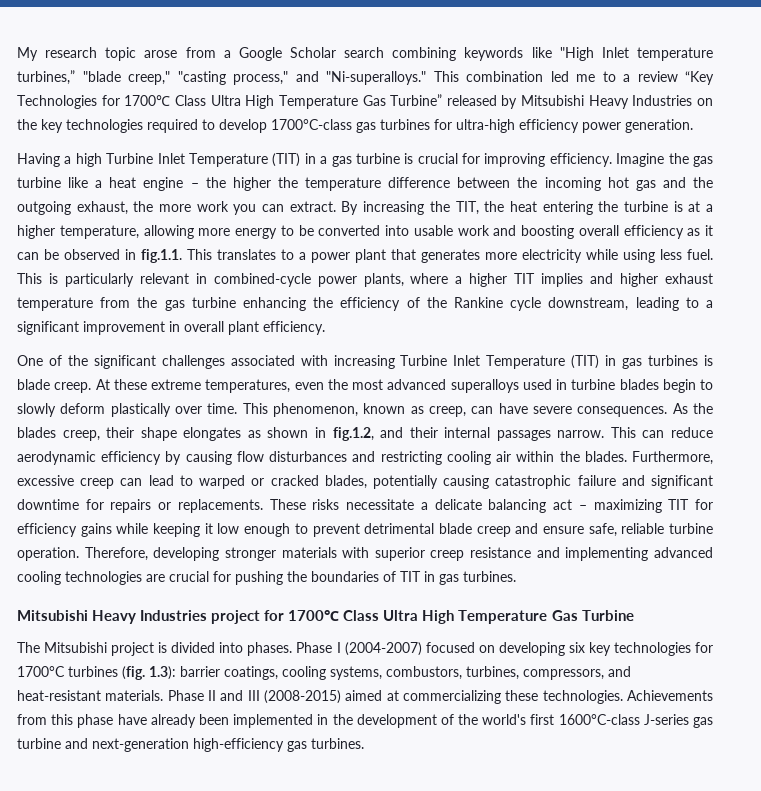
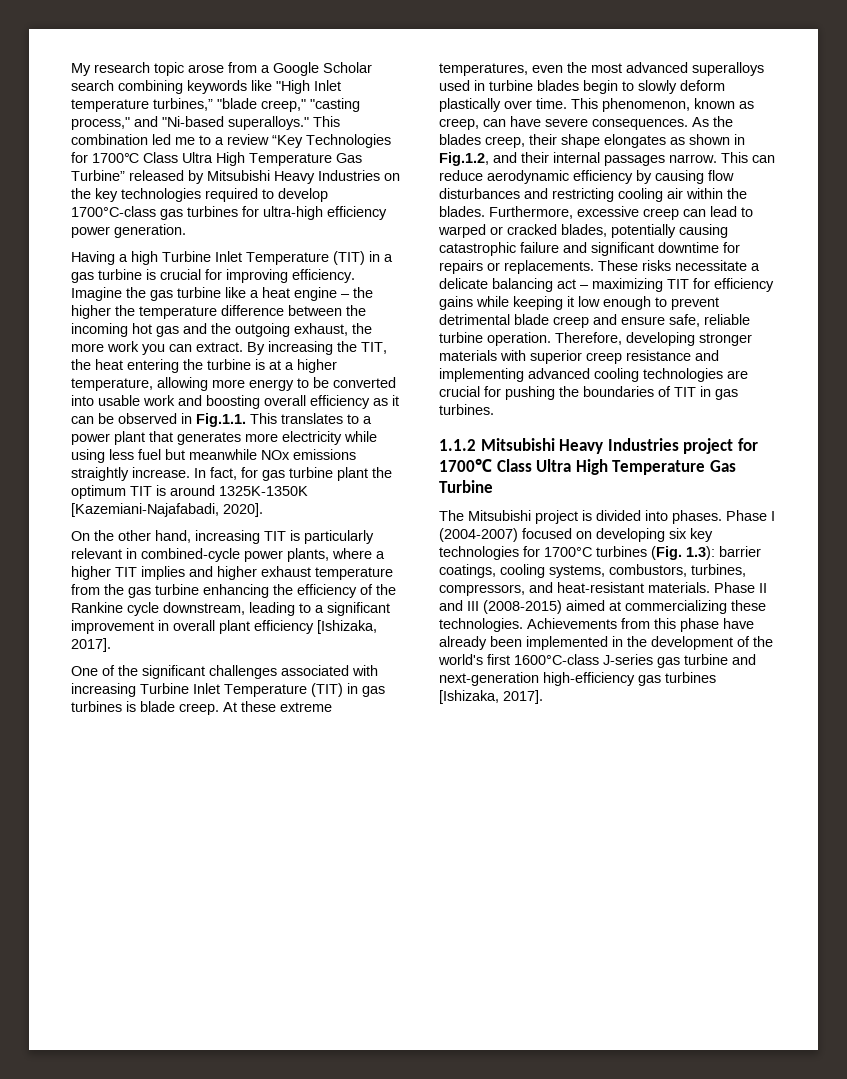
- My research topic arose from a Google Scholar search combining keywords like "High Inlet temperature turbines,” "blade creep," "casting process," and "Ni-superalloys."
+ My research topic arose from a Google Scholar search combining keywords like "High Inlet temperature turbines,” "blade creep," "casting process," and "Ni-based superalloys."
- By increasing the TIT, the heat entering the turbine is at a higher temperature, allowing more energy to be converted into usable work and boosting overall efficiency as it can be observed in fig.1.1. This translates to a power plant that generates more electricity while using less fuel. This is particularly relevant in combined-cycle power plants, where a higher TIT implies and higher exhaust temperature from the gas turbine enhancing the efficiency of the Rankine cycle downstream, leading to a significant improvement in overall plant efficiency.
+ By increasing the TIT, the heat entering the turbine is at a higher temperature, allowing more energy to be converted into usable work and boosting overall efficiency as it can be observed in Fig.1.1. This translates to a power plant that generates more electricity while using less fuel but meanwhile NOx emissions straightly increase. In fact, for gas turbine plant the optimum TIT is around 1325K-1350K [Kazemiani‑Najafabadi, 2020].
+ On the other hand, increasing TIT is particularly relevant in combined-cycle power plants, where a higher TIT implies and higher exhaust temperature from the gas turbine enhancing the efficiency of the Rankine cycle downstream, leading to a significant improvement in overall plant efficiency [Ishizaka, 2017].
- As the blades creep, their shape elongates as shown in fig.1.2, and their internal passages narrow.
+ As the blades creep, their shape elongates as shown in Fig.1.2, and their internal passages narrow.
- Mitsubishi Heavy Industries project for 1700℃ Class Ultra High Temperature Gas Turbine
+ 1.1.2 Mitsubishi Heavy Industries project for 1700℃ Class Ultra High Temperature Gas Turbine
- Phase I (2004-2007) focused on developing six key technologies for 1700°C turbines (fig. 1.3): barrier coatings, cooling systems, combustors, turbines, compressors, and heat-resistant materials.
+ Phase I (2004-2007) focused on developing six key technologies for 1700°C turbines (Fig. 1.3): barrier coatings, cooling systems, combustors, turbines, compressors, and heat-resistant materials.
- Achievements from this phase have already been implemented in the development of the world's first 1600°C-class J-series gas turbine and next-generation high-efficiency gas turbines.
+ Achievements from this phase have already been implemented in the development of the world's first 1600°C-class J-series gas turbine and next-generation high-efficiency gas turbines [Ishizaka, 2017].

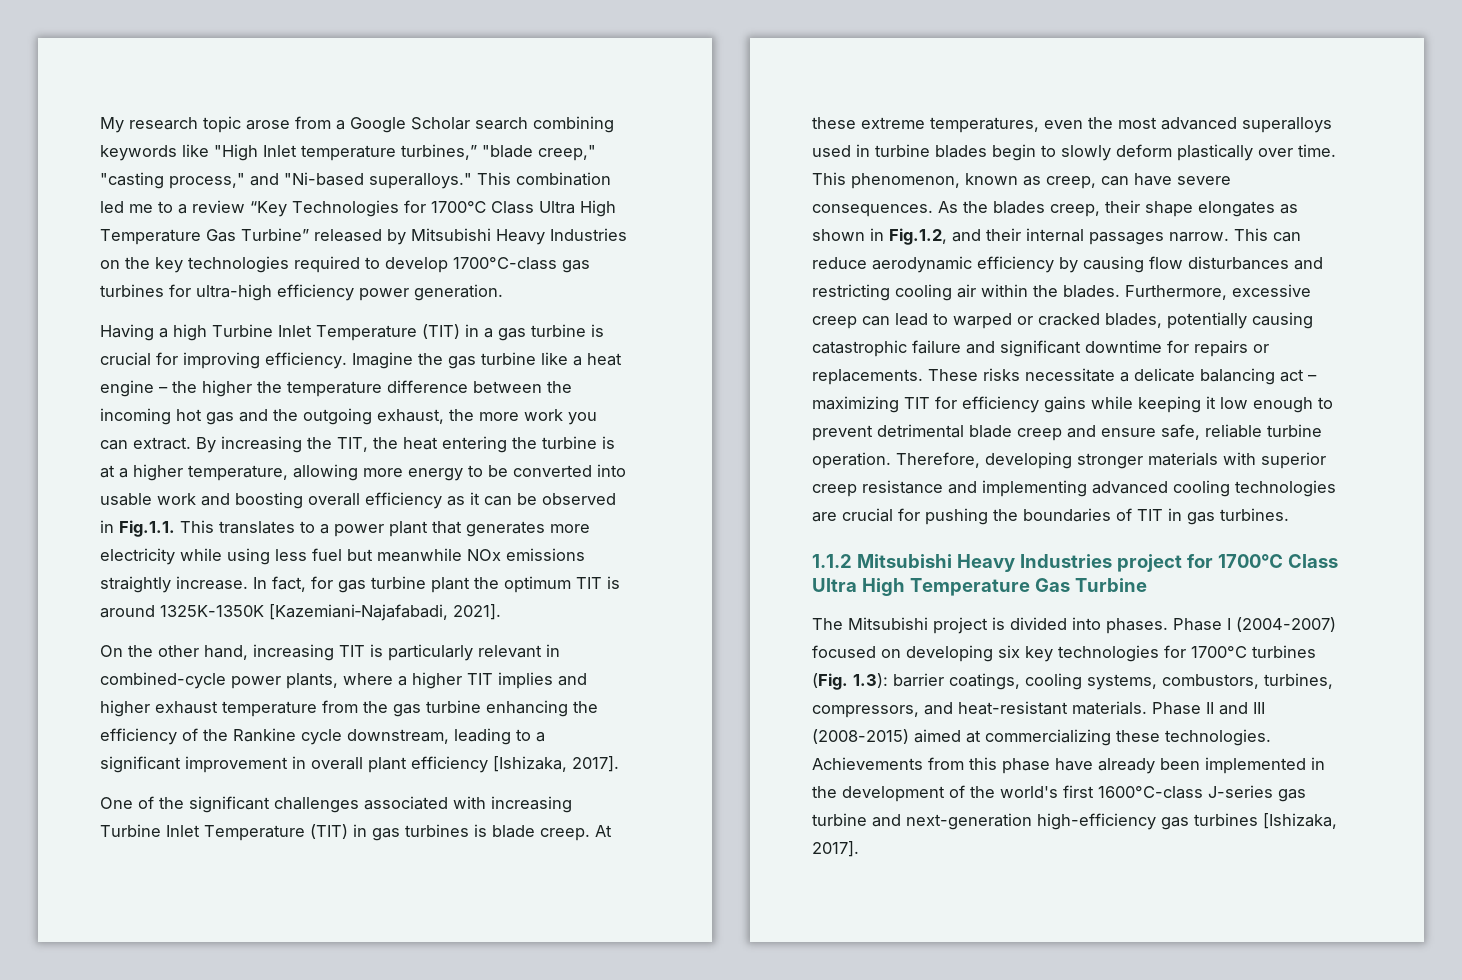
- In fact, for gas turbine plant the optimum TIT is around 1325K-1350K [Kazemiani‑Najafabadi, 2020].
+ In fact, for gas turbine plant the optimum TIT is around 1325K-1350K [Kazemiani‑Najafabadi, 2021].

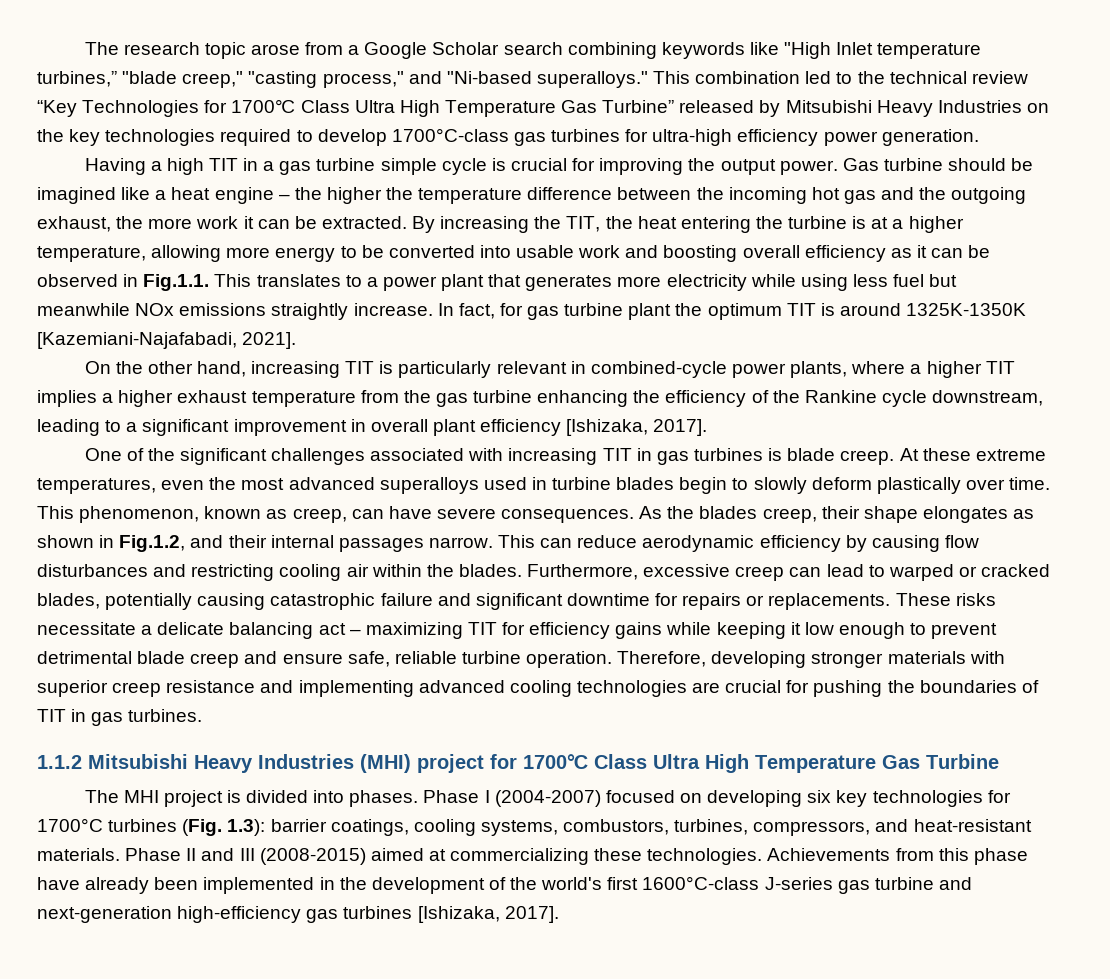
- My research topic arose from a Google Scholar search combining keywords like "High Inlet temperature turbines,” "blade creep," "casting process," and "Ni-based superalloys."
+ The research topic arose from a Google Scholar search combining keywords like "High Inlet temperature turbines,” "blade creep," "casting process," and "Ni-based superalloys."
- This combination led me to a review “Key Technologies for 1700℃ Class Ultra High Temperature Gas Turbine” released by Mitsubishi Heavy Industries on the key technologies required to develop 1700°C-class gas turbines for ultra-high efficiency power generation.
+ This combination led to the technical review “Key Technologies for 1700℃ Class Ultra High Temperature Gas Turbine” released by Mitsubishi Heavy Industries on the key technologies required to develop 1700°C-class gas turbines for ultra-high efficiency power generation.
- Having a high Turbine Inlet Temperature (TIT) in a gas turbine is crucial for improving efficiency. Imagine the gas turbine like a heat engine – the higher the temperature difference between the incoming hot gas and the outgoing exhaust, the more work you can extract.
+ Having a high TIT in a gas turbine simple cycle is crucial for improving the output power. Gas turbine should be imagined like a heat engine – the higher the temperature difference between the incoming hot gas and the outgoing exhaust, the more work it can be extracted.
- On the other hand, increasing TIT is particularly relevant in combined-cycle power plants, where a higher TIT implies and higher exhaust temperature from the gas turbine enhancing the efficiency of the Rankine cycle downstream, leading to a significant improvement in overall plant efficiency [Ishizaka, 2017].
+ On the other hand, increasing TIT is particularly relevant in combined-cycle power plants, where a higher TIT implies a higher exhaust temperature from the gas turbine enhancing the efficiency of the Rankine cycle downstream, leading to a significant improvement in overall plant efficiency [Ishizaka, 2017].
- One of the significant challenges associated with increasing Turbine Inlet Temperature (TIT) in gas turbines is blade creep.
+ One of the significant challenges associated with increasing TIT in gas turbines is blade creep.
- 1.1.2 Mitsubishi Heavy Industries project for 1700℃ Class Ultra High Temperature Gas Turbine
+ 1.1.2 Mitsubishi Heavy Industries (MHI) project for 1700℃ Class Ultra High Temperature Gas Turbine
- The Mitsubishi project is divided into phases.
+ The MHI project is divided into phases.

